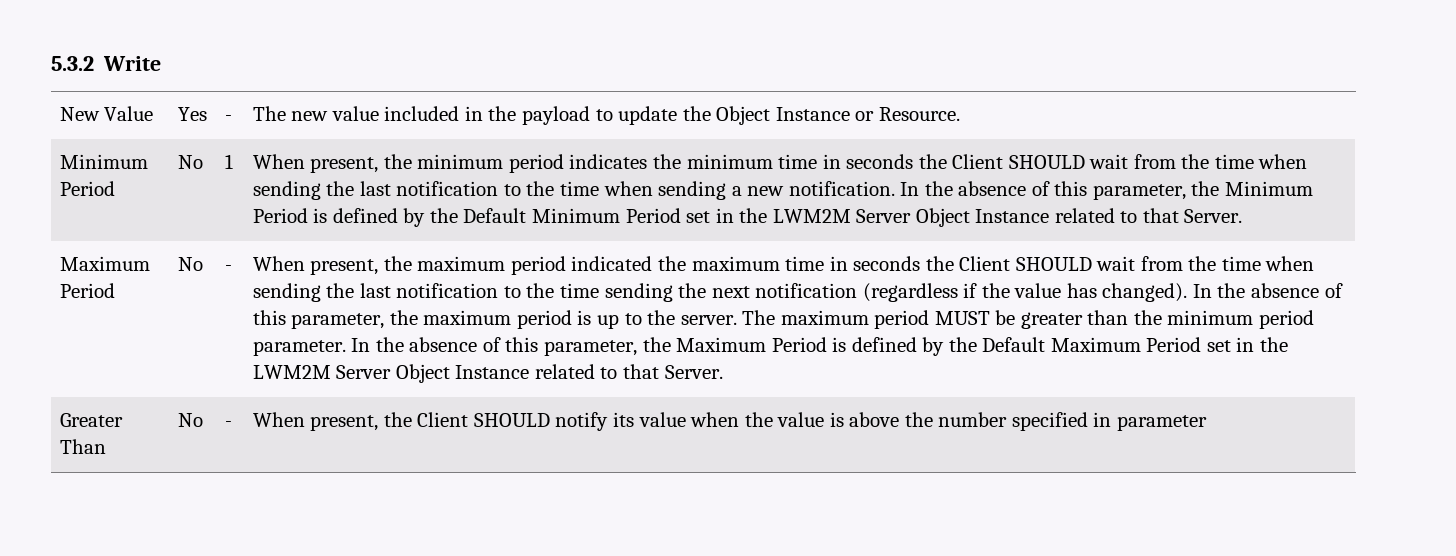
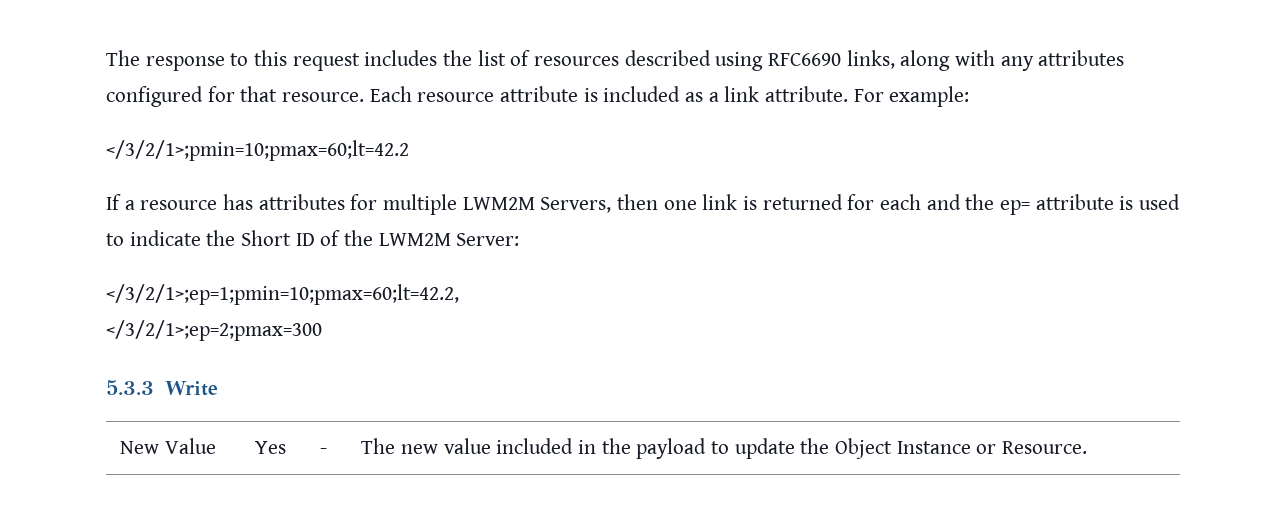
- 5.3.2 Write
+ The response to this request includes the list of resources described using RFC6690 links, along with any attributes configured for that resource. Each resource attribute is included as a link attribute. For example:
+ </3/2/1>;pmin=10;pmax=60;lt=42.2
+ If a resource has attributes for multiple LWM2M Servers, then one link is returned for each and the ep= attribute is used to indicate the Short ID of the LWM2M Server:
+ </3/2/1>;ep=1;pmin=10;pmax=60;lt=42.2,
+ </3/2/1>;ep=2;pmax=300
+ 5.3.3 Write
- Minimum Period | No | 1 | When present, the minimum period indicates the minimum time in seconds the Client SHOULD wait from the time when sending the last notification to the time when sending a new notification. In the absence of this parameter, the Minimum Period is defined by the Default Minimum Period set in the LWM2M Server Object Instance related to that Server.
- Maximum Period | No | - | When present, the maximum period indicated the maximum time in seconds the Client SHOULD wait from the time when sending the last notification to the time sending the next notification (regardless if the value has changed). In the absence of this parameter, the maximum period is up to the server. The maximum period MUST be greater than the minimum period parameter. In the absence of this parameter, the Maximum Period is defined by the Default Maximum Period set in the LWM2M Server Object Instance related to that Server.
- Greater Than | No | - | When present, the Client SHOULD notify its value when the value is above the number specified in parameter

